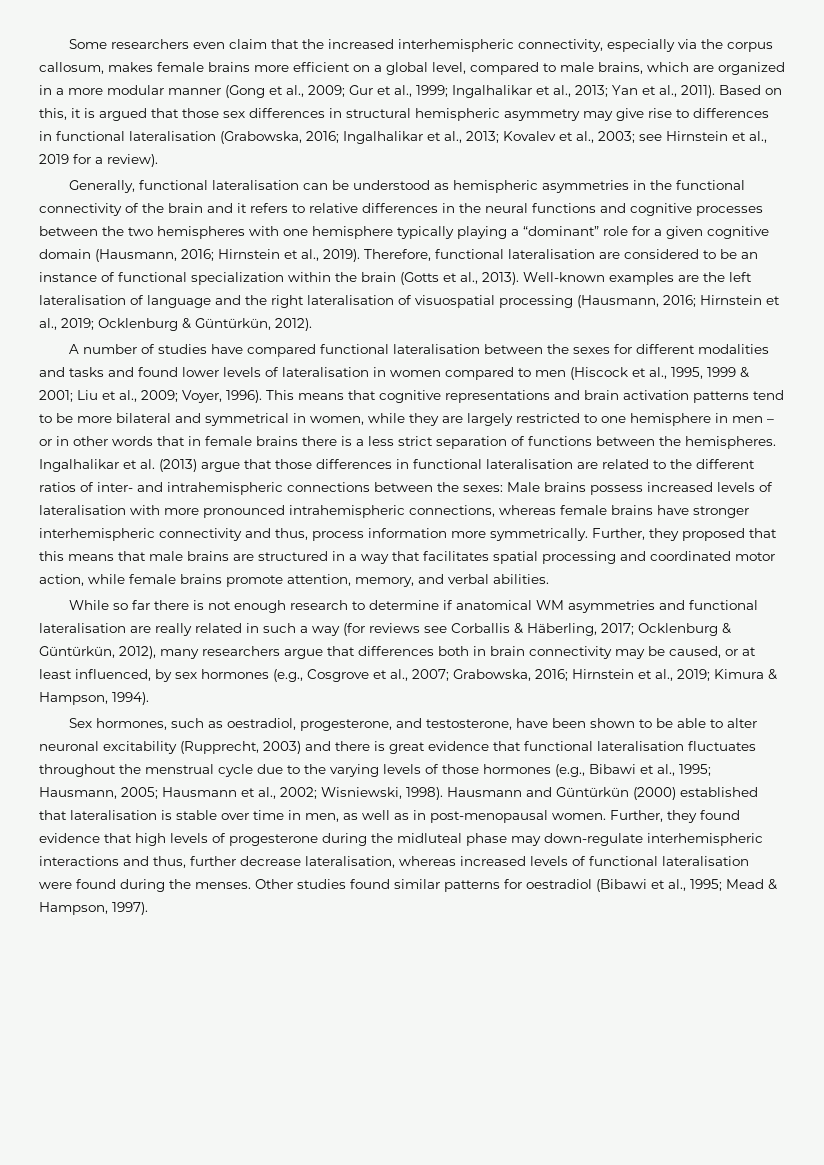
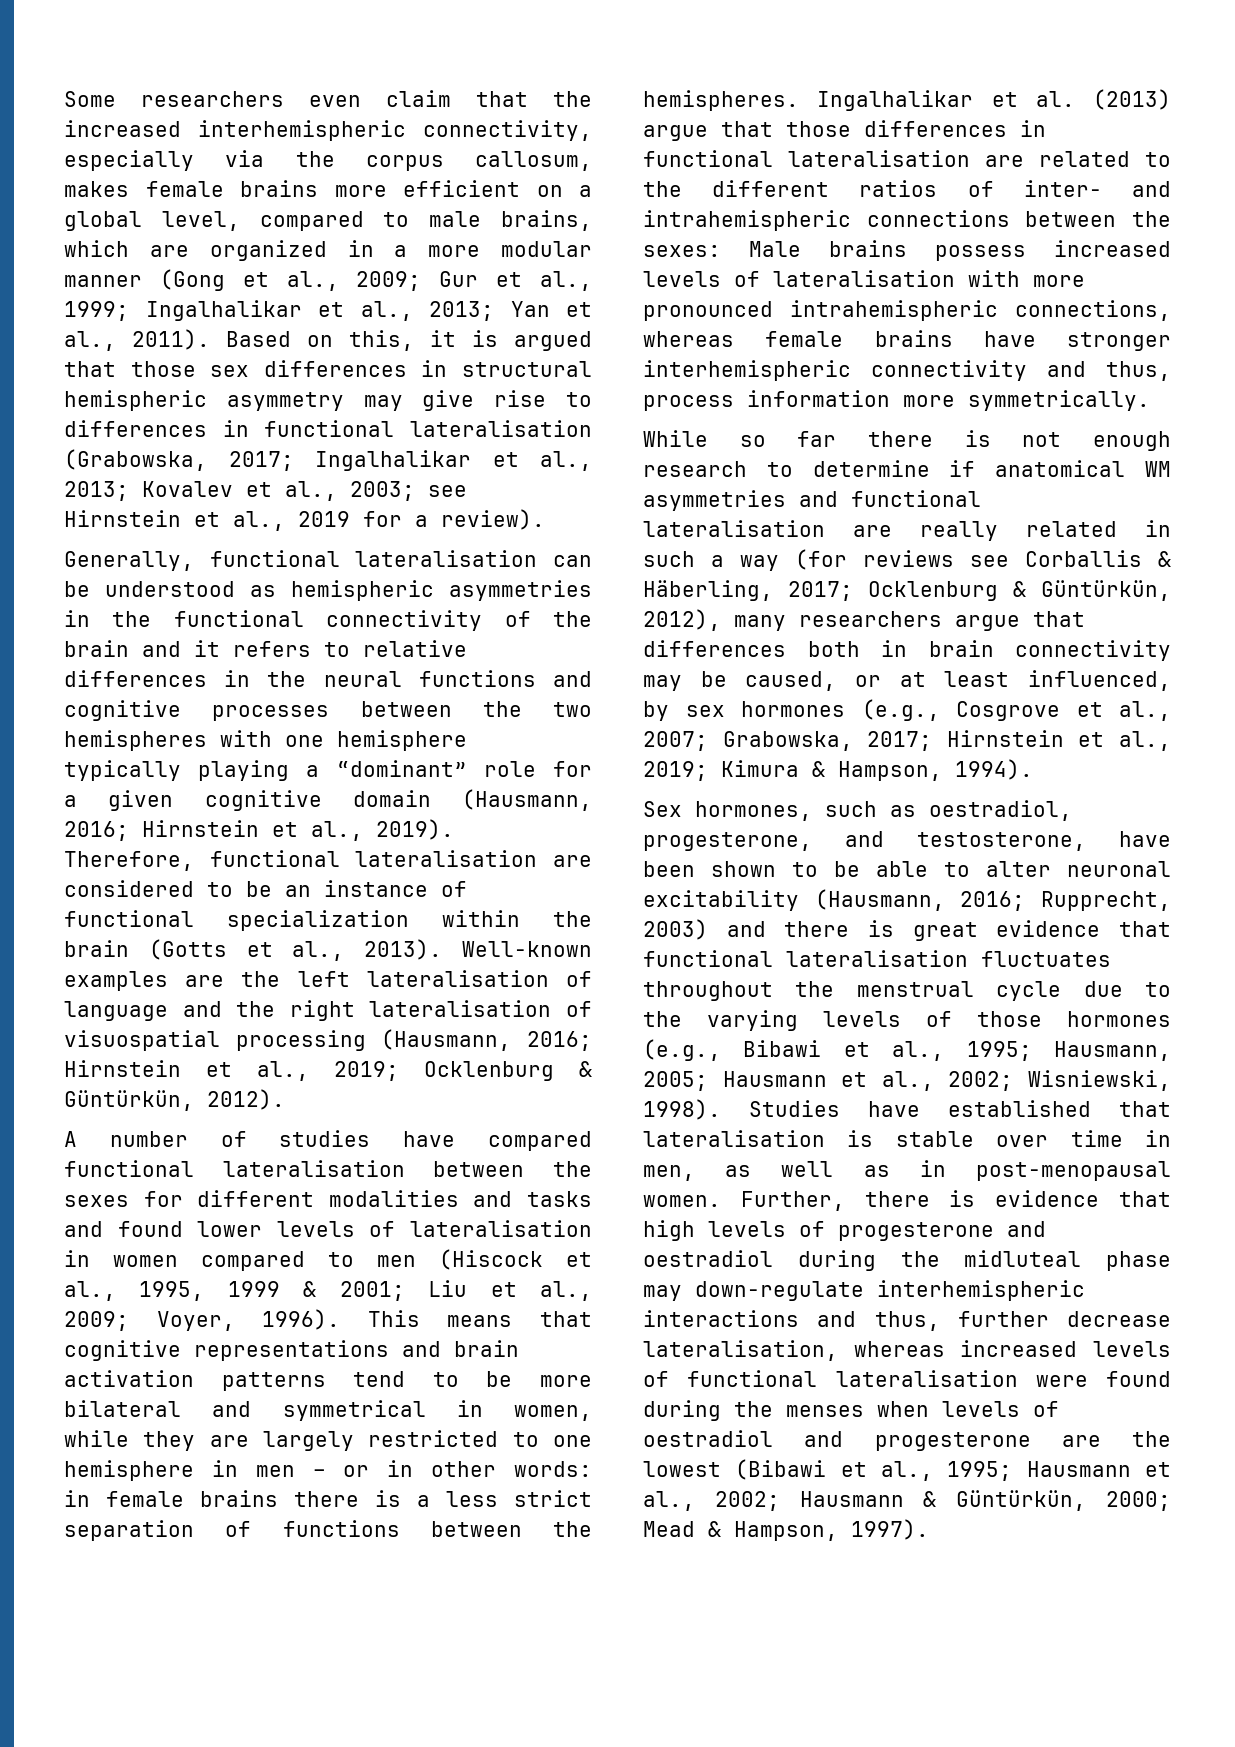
- Based on this, it is argued that those sex differences in structural hemispheric asymmetry may give rise to differences in functional lateralisation (Grabowska, 2016; Ingalhalikar et al., 2013; Kovalev et al., 2003; see Hirnstein et al., 2019 for a review).
+ Based on this, it is argued that those sex differences in structural hemispheric asymmetry may give rise to differences in functional lateralisation (Grabowska, 2017; Ingalhalikar et al., 2013; Kovalev et al., 2003; see Hirnstein et al., 2019 for a review).
- This means that cognitive representations and brain activation patterns tend to be more bilateral and symmetrical in women, while they are largely restricted to one hemisphere in men – or in other words that in female brains there is a less strict separation of functions between the hemispheres.
+ This means that cognitive representations and brain activation patterns tend to be more bilateral and symmetrical in women, while they are largely restricted to one hemisphere in men – or in other words: in female brains there is a less strict separation of functions between the hemispheres.
- Further, they proposed that this means that male brains are structured in a way that facilitates spatial processing and coordinated motor action, while female brains promote attention, memory, and verbal abilities.
- Grabowska, 2016;
+ Grabowska, 2017;
- Sex hormones, such as oestradiol, progesterone, and testosterone, have been shown to be able to alter neuronal excitability (Rupprecht, 2003) and there is great evidence that functional lateralisation fluctuates throughout the menstrual cycle due to the varying levels of those hormones (e.g., Bibawi et al., 1995; Hausmann, 2005; Hausmann et al., 2002; Wisniewski, 1998).
+ Sex hormones, such as oestradiol, progesterone, and testosterone, have been shown to be able to alter neuronal excitability (Hausmann, 2016; Rupprecht, 2003) and there is great evidence that functional lateralisation fluctuates throughout the menstrual cycle due to the varying levels of those hormones (e.g., Bibawi et al., 1995; Hausmann, 2005; Hausmann et al., 2002; Wisniewski, 1998).
- Hausmann and Güntürkün (2000) established that lateralisation is stable over time in men, as well as in post-menopausal women.
+ Studies have established that lateralisation is stable over time in men, as well as in post-menopausal women.
- Further, they found evidence that high levels of progesterone during the midluteal phase may down-regulate interhemispheric interactions and thus, further decrease lateralisation, whereas increased levels of functional lateralisation were found during the menses. Other studies found similar patterns for oestradiol (Bibawi et al., 1995; Mead & Hampson, 1997).
+ Further, there is evidence that high levels of progesterone and oestradiol during the midluteal phase may down-regulate interhemispheric interactions and thus, further decrease lateralisation, whereas increased levels of functional lateralisation were found during the menses when levels of oestradiol and progesterone are the lowest (Bibawi et al., 1995; Hausmann et al., 2002; Hausmann & Güntürkün, 2000; Mead & Hampson, 1997).

